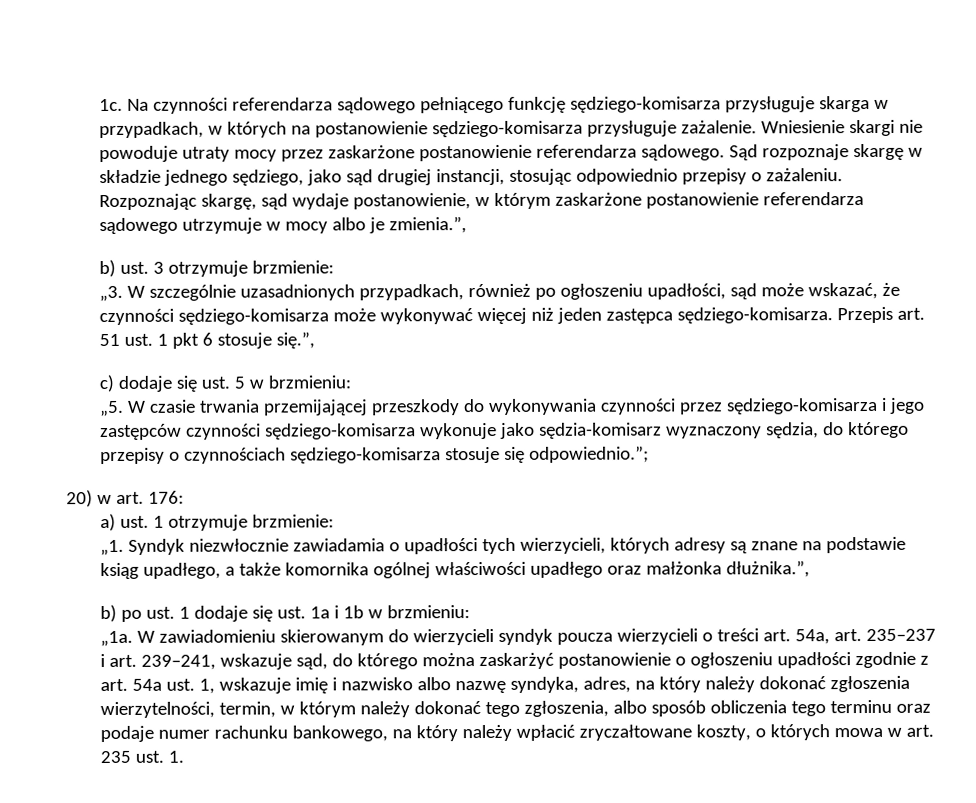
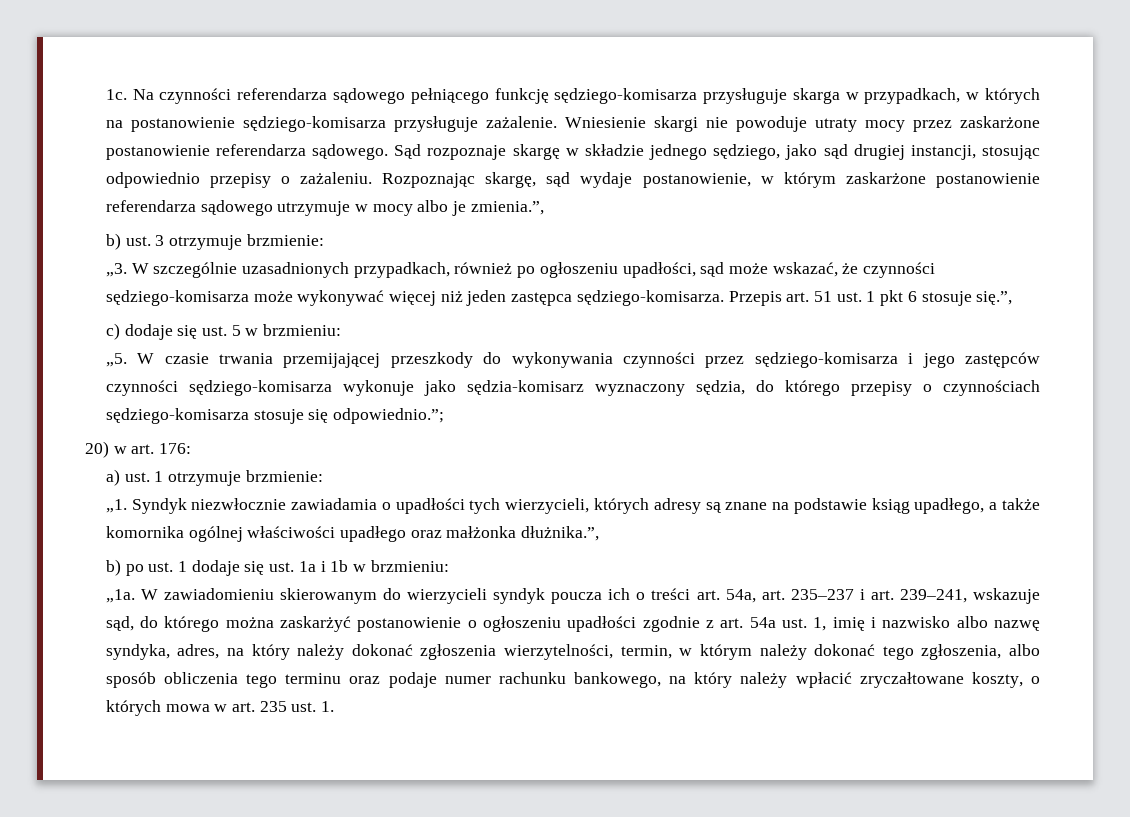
- W zawiadomieniu skierowanym do wierzycieli syndyk poucza wierzycieli o treści art. 54a, art. 235–237 i art. 239–241, wskazuje sąd, do którego można zaskarżyć postanowienie o ogłoszeniu upadłości zgodnie z art. 54a ust. 1, wskazuje imię i nazwisko albo nazwę syndyka, adres, na który należy dokonać zgłoszenia wierzytelności, termin, w którym należy dokonać tego zgłoszenia, albo sposób obliczenia tego terminu oraz podaje numer rachunku bankowego, na który należy wpłacić zryczałtowane koszty, o których mowa w art. 235 ust. 1.
+ W zawiadomieniu skierowanym do wierzycieli syndyk poucza ich o treści art. 54a, art. 235–237 i art. 239–241, wskazuje sąd, do którego można zaskarżyć postanowienie o ogłoszeniu upadłości zgodnie z art. 54a ust. 1, imię i nazwisko albo nazwę syndyka, adres, na który należy dokonać zgłoszenia wierzytelności, termin, w którym należy dokonać tego zgłoszenia, albo sposób obliczenia tego terminu oraz podaje numer rachunku bankowego, na który należy wpłacić zryczałtowane koszty, o których mowa w art. 235 ust. 1.

